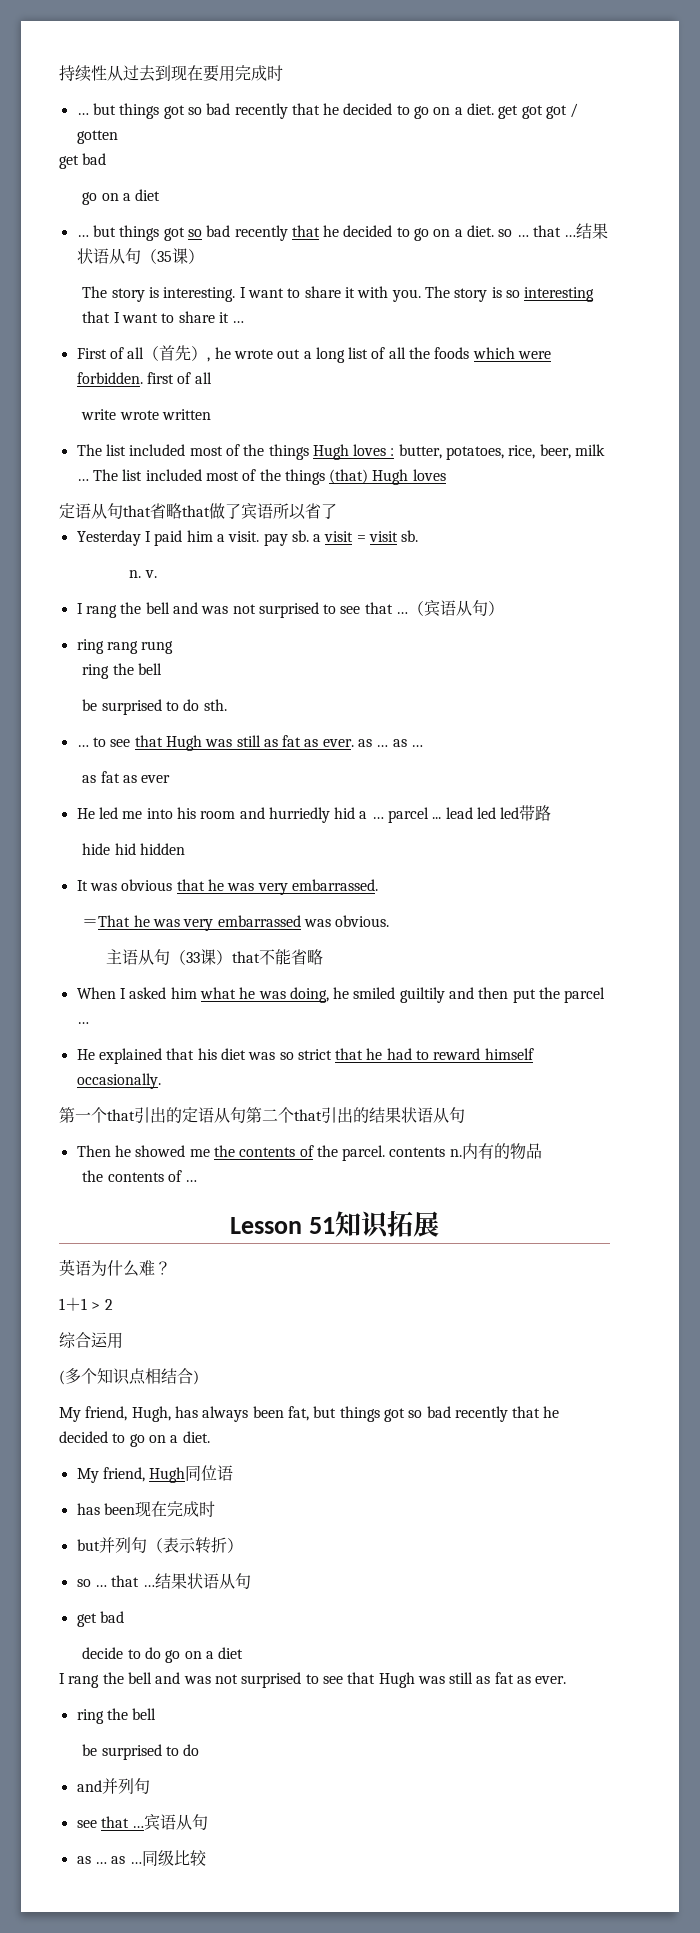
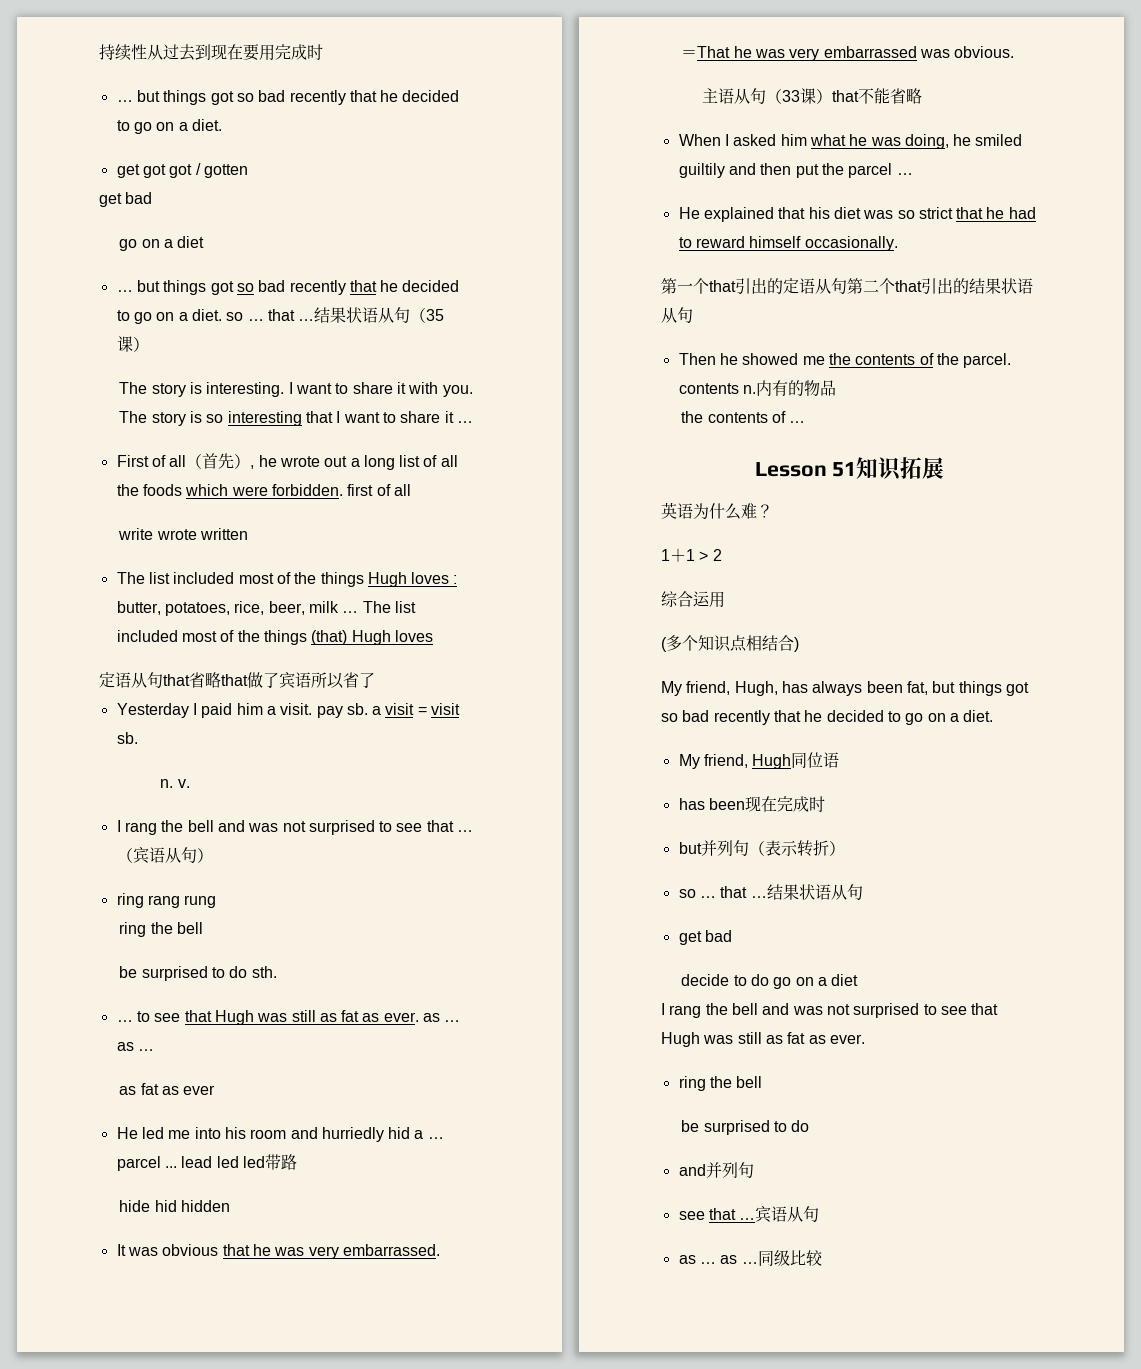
  持续性从过去到现在要用完成时
- … but things got so bad recently that he decided to go on a diet. get got got / gotten
+ … but things got so bad recently that he decided to go on a diet.
+ get got got / gotten

